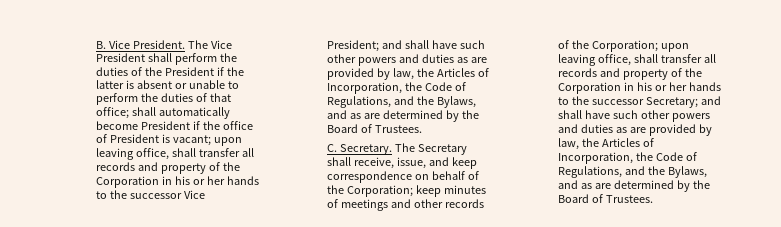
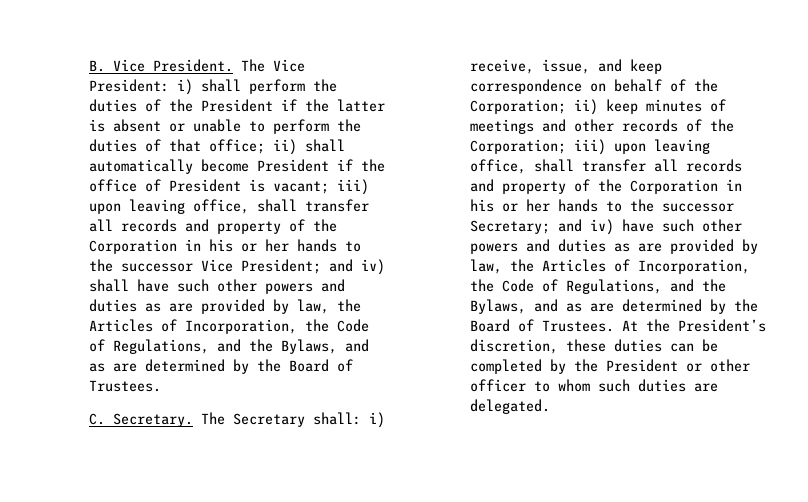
- The Vice President shall perform the duties of the President if the latter is absent or unable to perform the duties of that office;
+ The Vice President: i) shall perform the duties of the President if the latter is absent or unable to perform the duties of that office;
- shall automatically become President if the office of President is vacant;
+ ii) shall automatically become President if the office of President is vacant;
- upon leaving office, shall transfer all records and property of the Corporation in his or her hands to the successor Vice President; and shall have such other powers and duties as are provided by law, the Articles of Incorporation, the Code of Regulations, and the Bylaws, and as are determined by the Board of Trustees.
+ iii) upon leaving office, shall transfer all records and property of the Corporation in his or her hands to the successor Vice President; and iv) shall have such other powers and duties as are provided by law, the Articles of Incorporation, the Code of Regulations, and the Bylaws, and as are determined by the Board of Trustees.
- The Secretary shall receive, issue, and keep correspondence on behalf of the Corporation;
+ The Secretary shall: i) receive, issue, and keep correspondence on behalf of the Corporation;
- keep minutes of meetings and other records of the Corporation;
+ ii) keep minutes of meetings and other records of the Corporation;
- upon leaving office, shall transfer all records and property of the Corporation in his or her hands to the successor Secretary; and shall have such other powers and duties as are provided by law, the Articles of Incorporation, the Code of Regulations, and the Bylaws, and as are determined by the Board of Trustees.
+ iii) upon leaving office, shall transfer all records and property of the Corporation in his or her hands to the successor Secretary; and iv) have such other powers and duties as are provided by law, the Articles of Incorporation, the Code of Regulations, and the Bylaws, and as are determined by the Board of Trustees.
+ At the President’s discretion, these duties can be completed by the President or other officer to whom such duties are delegated.

